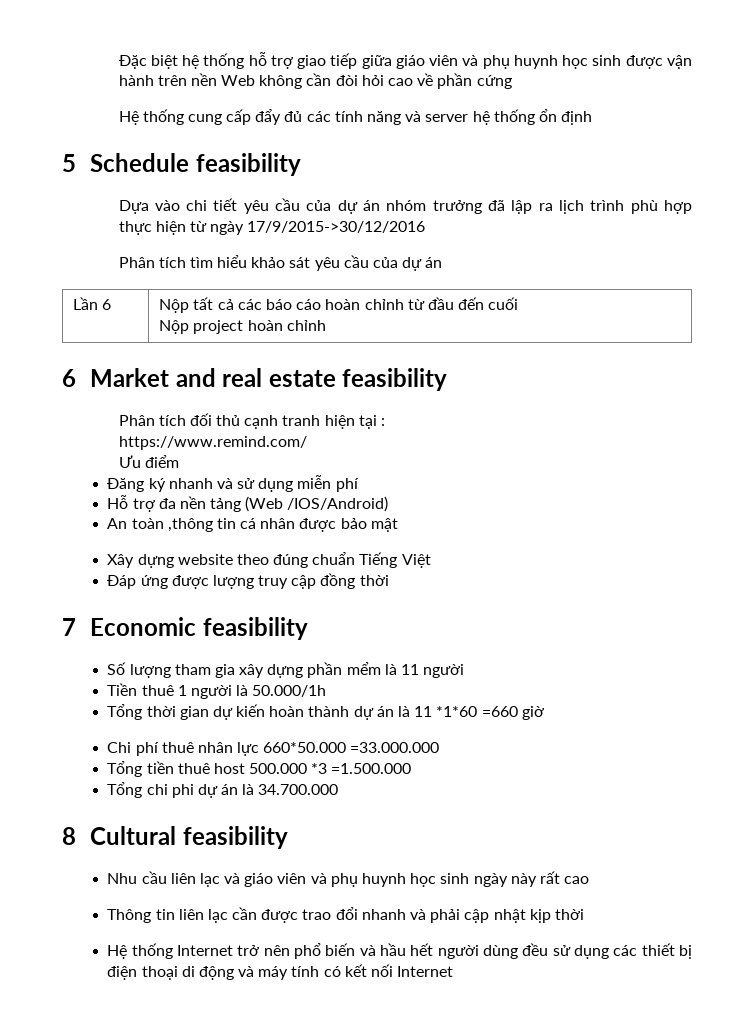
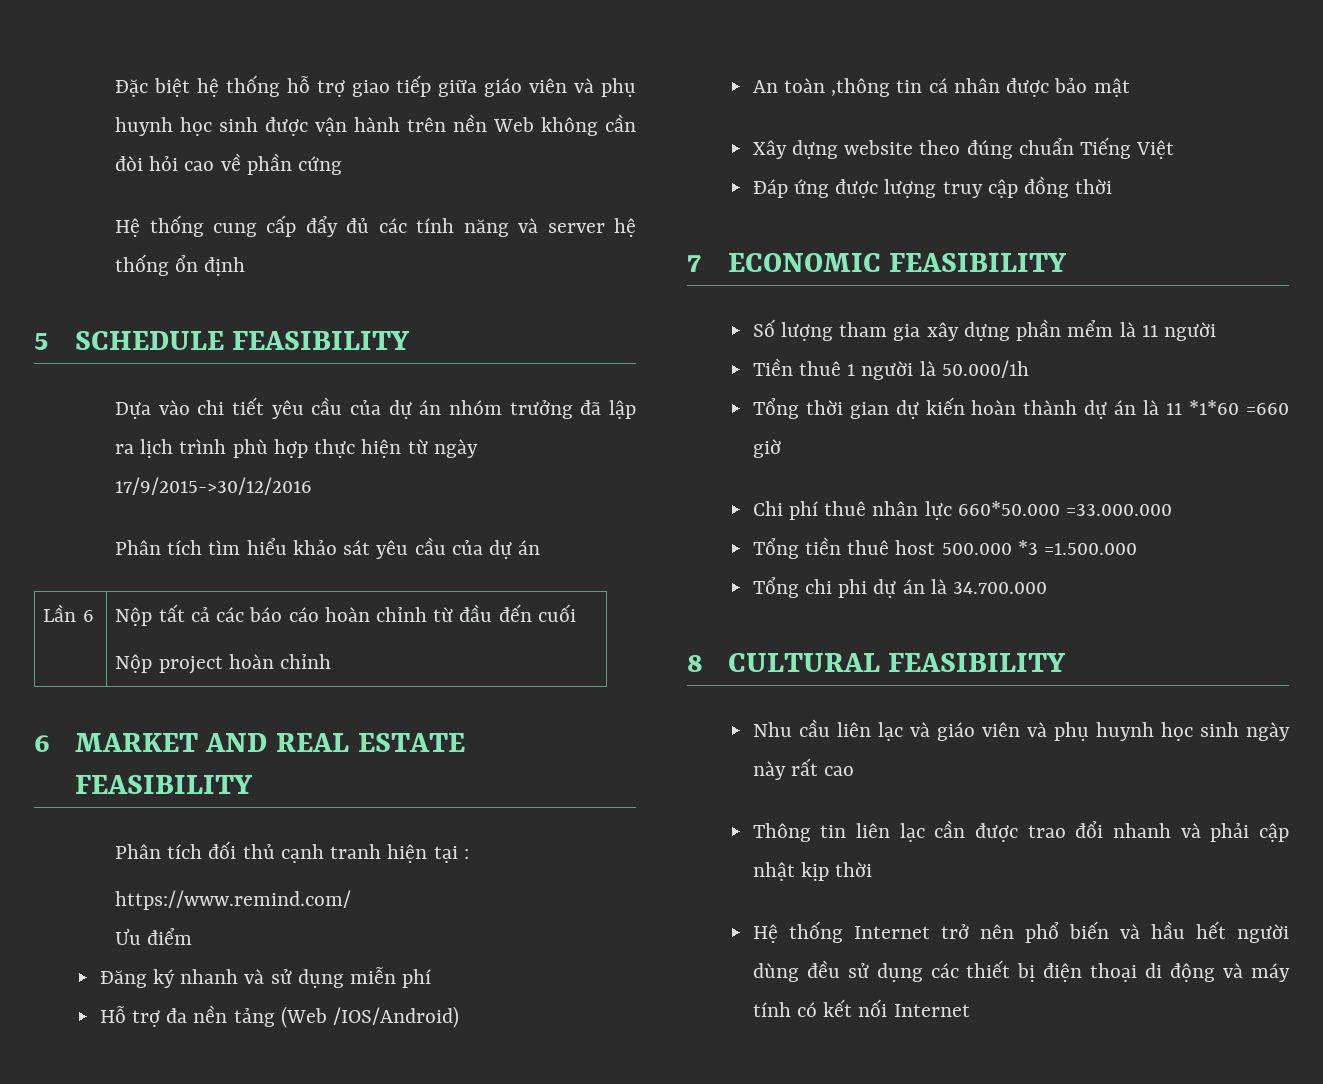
- 5 Schedule feasibility
+ 5 SCHEDULE FEASIBILITY
- 6 Market and real estate feasibility
+ 6 MARKET AND REAL ESTATE FEASIBILITY
- 7 Economic feasibility
+ 7 ECONOMIC FEASIBILITY
- 8 Cultural feasibility
+ 8 CULTURAL FEASIBILITY

